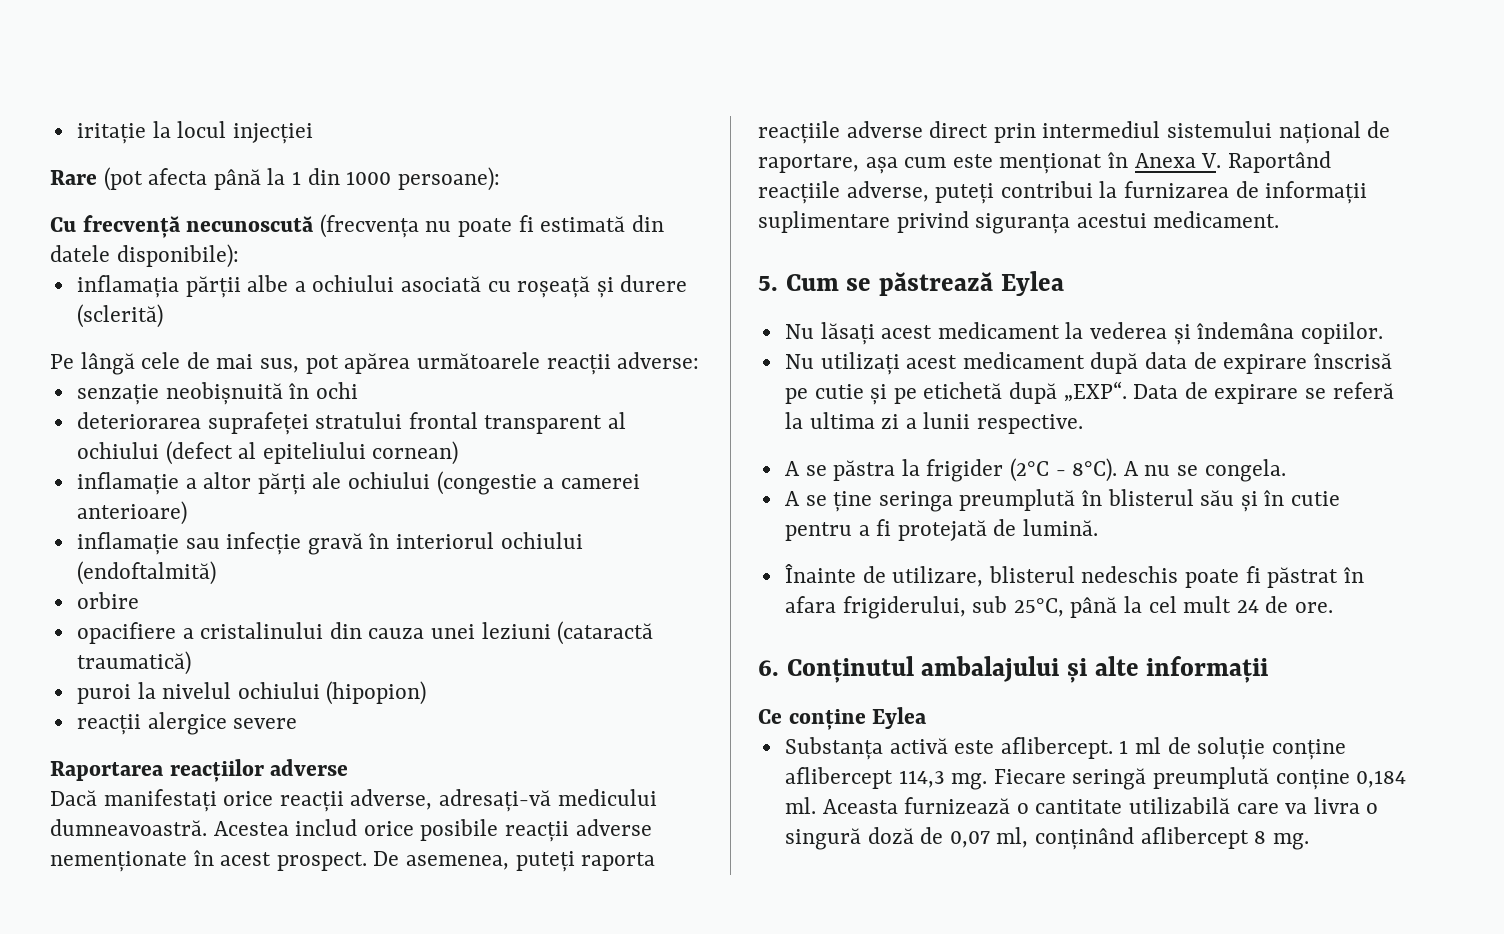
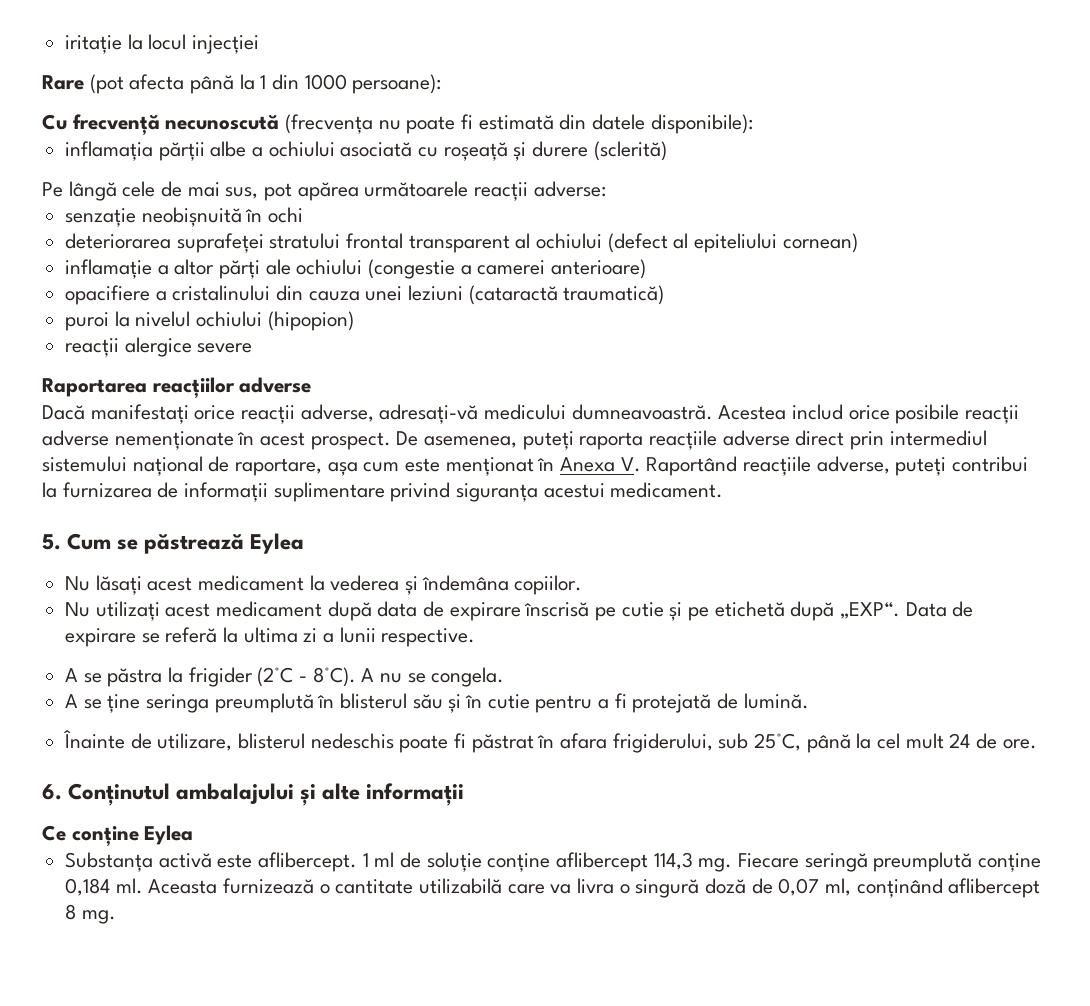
- inflamație sau infecție gravă în interiorul ochiului (endoftalmită)
- orbire

